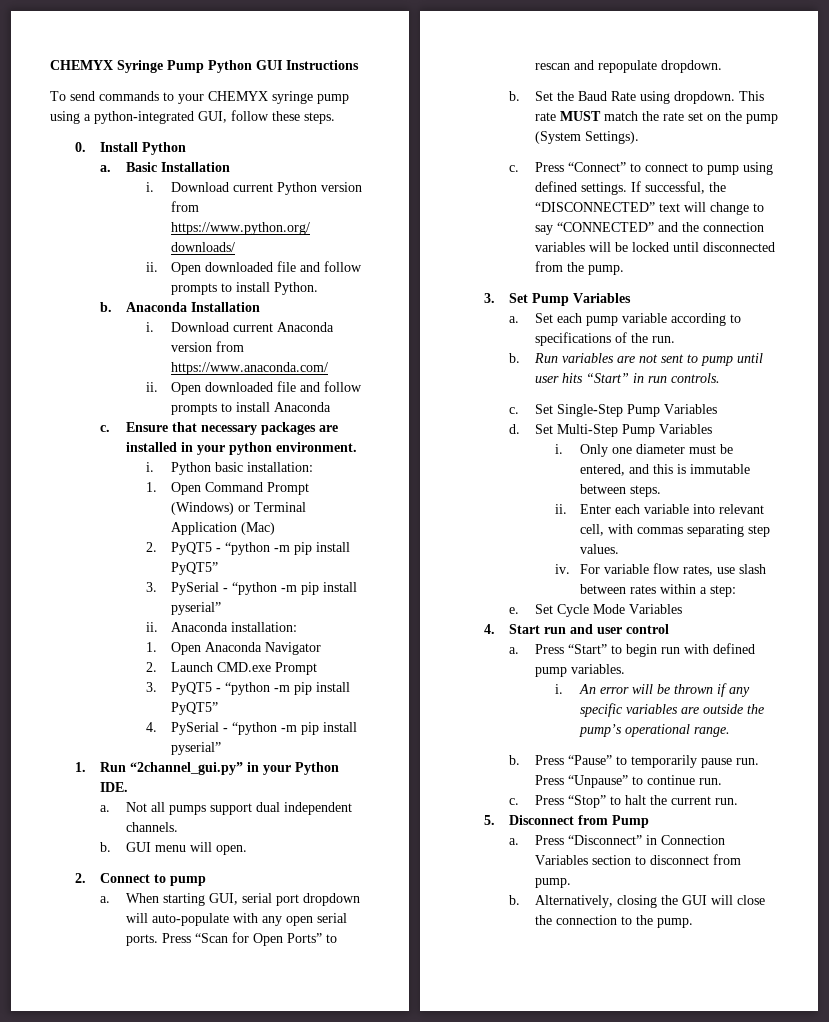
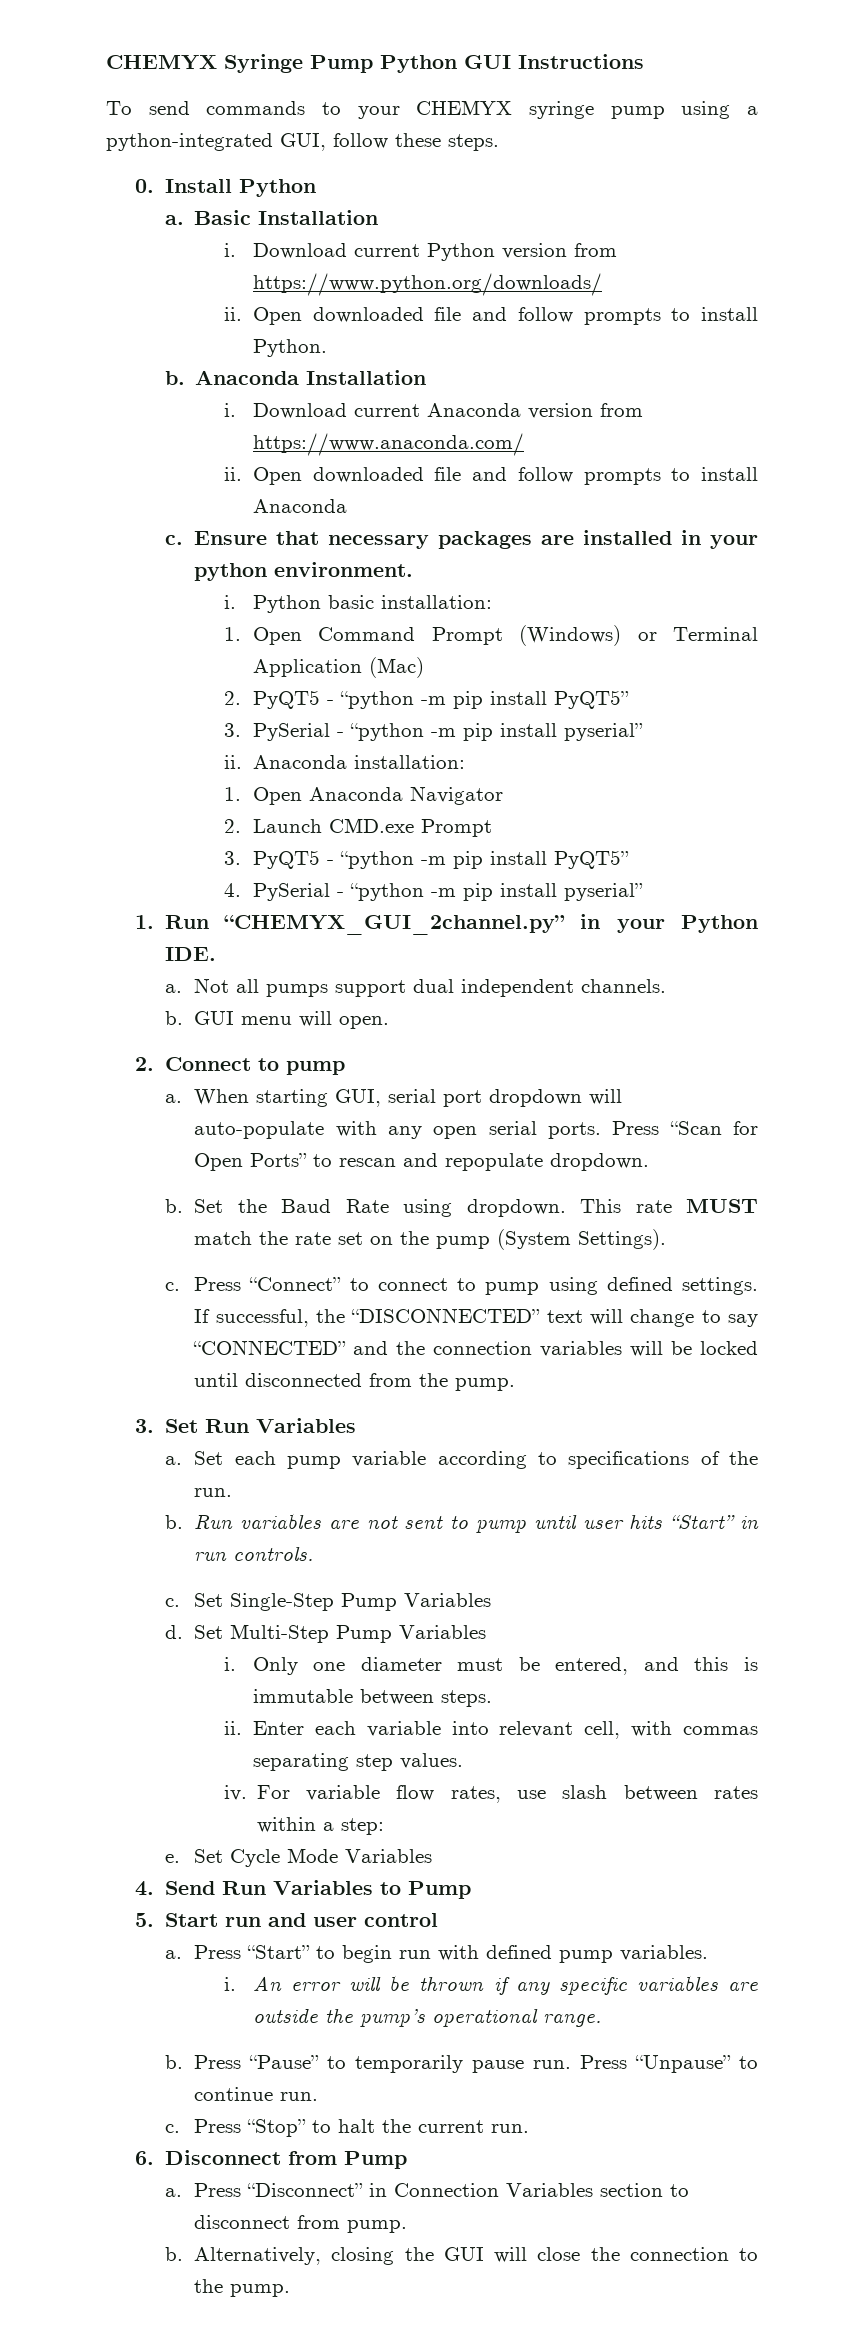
- 1. Run “2channel_gui.py” in your Python IDE.
+ 1. Run “CHEMYX_GUI_2channel.py” in your Python IDE.
- 3. Set Pump Variables
+ 3. Set Run Variables
- 4. Start run and user control
+ 4. Send Run Variables to Pump
+ 5. Start run and user control
- 5. Disconnect from Pump
+ 6. Disconnect from Pump

